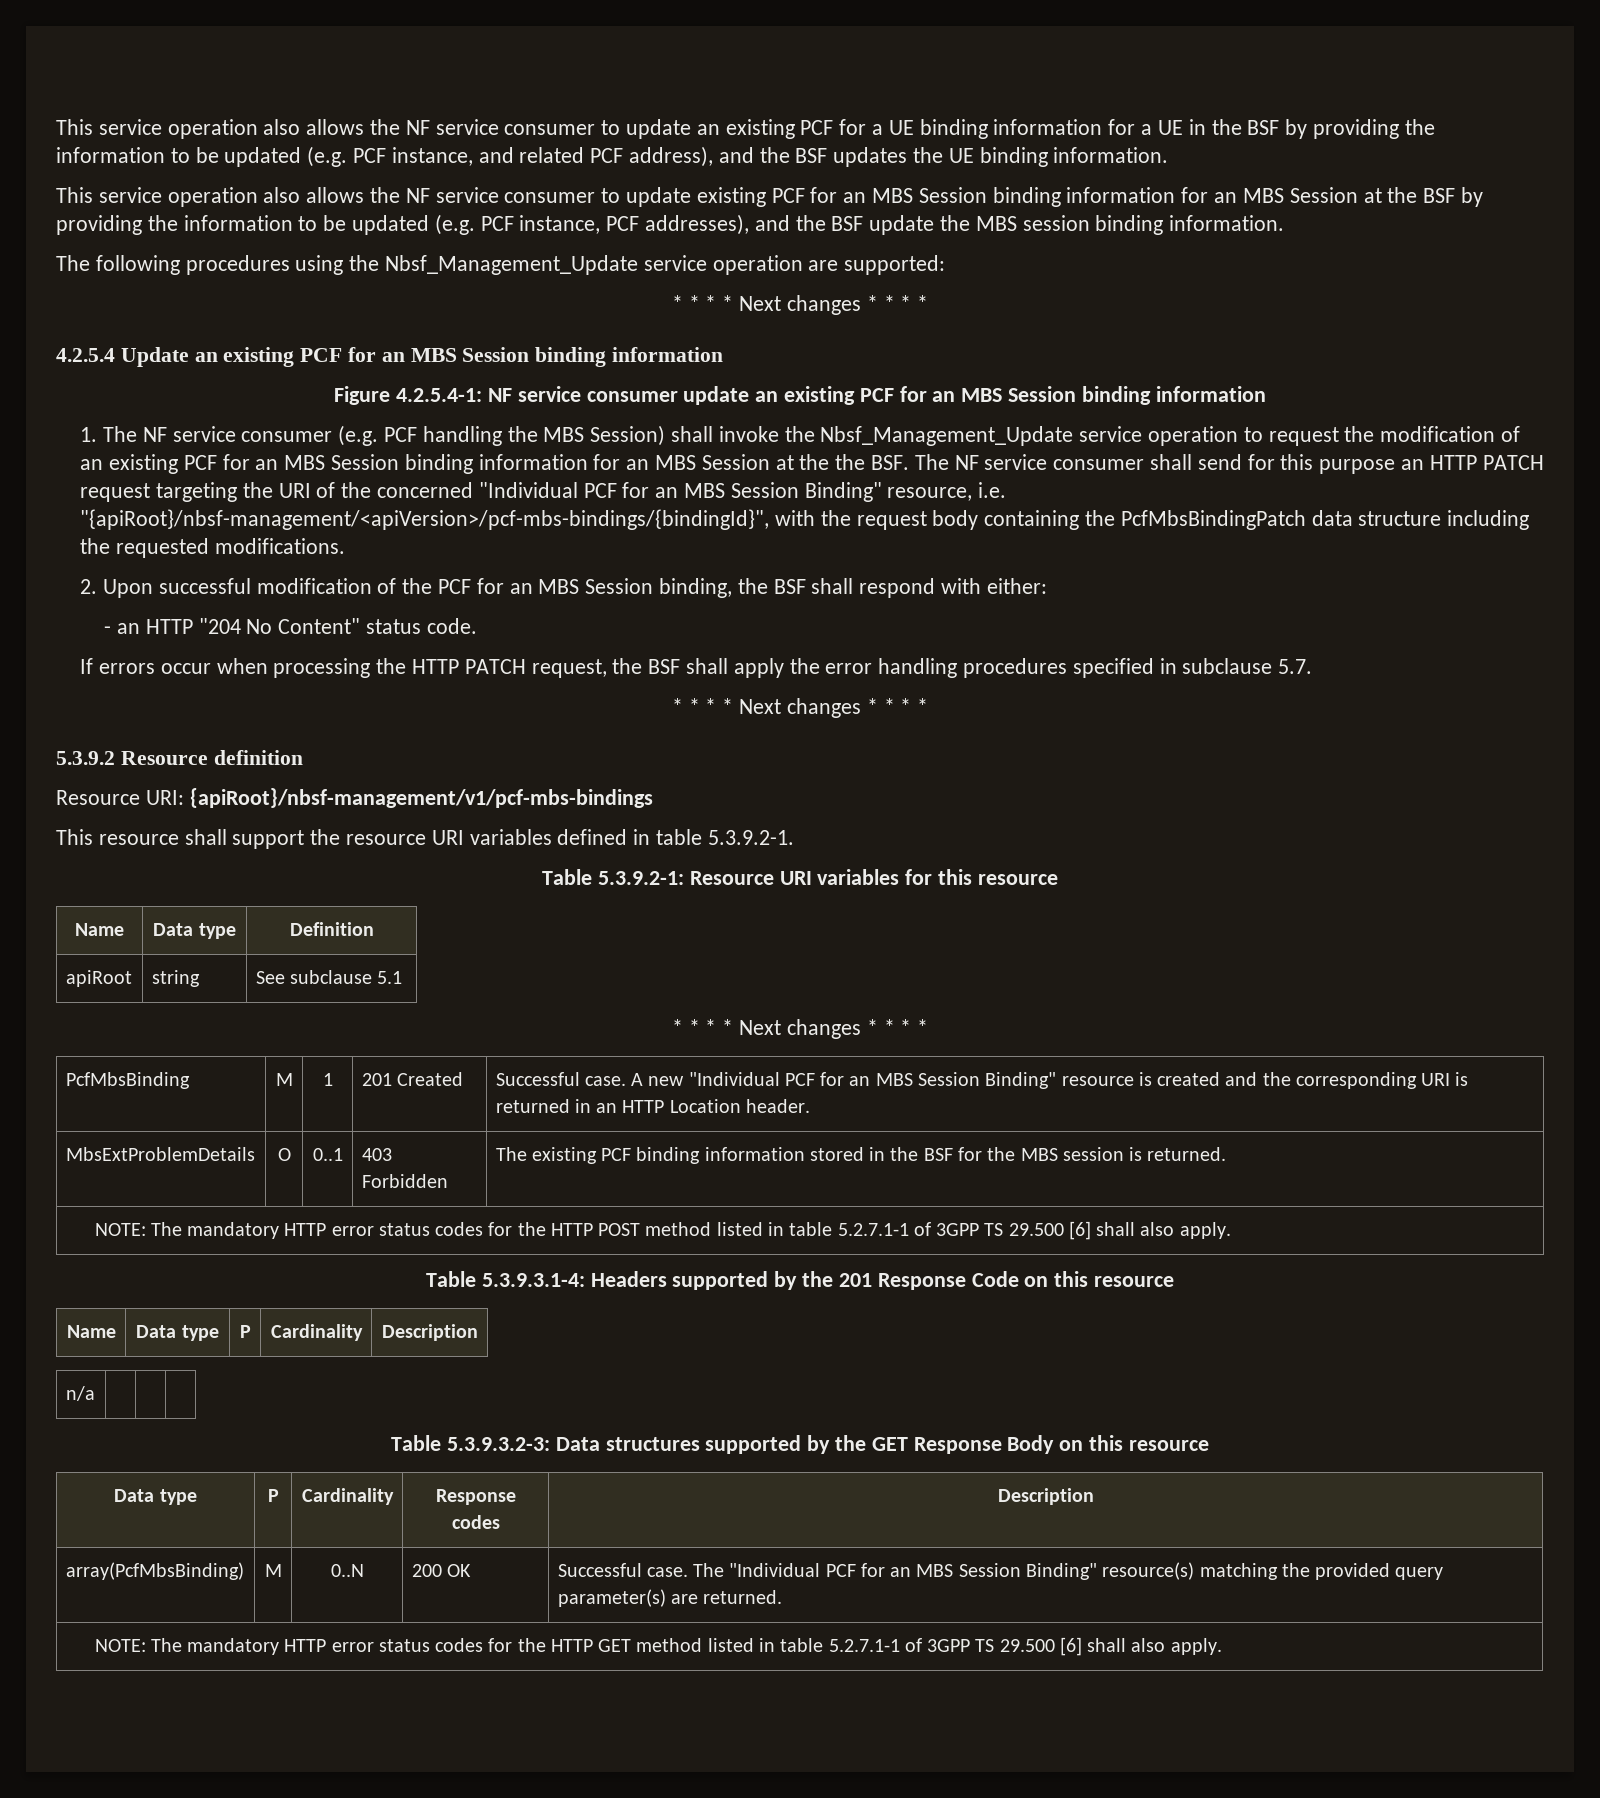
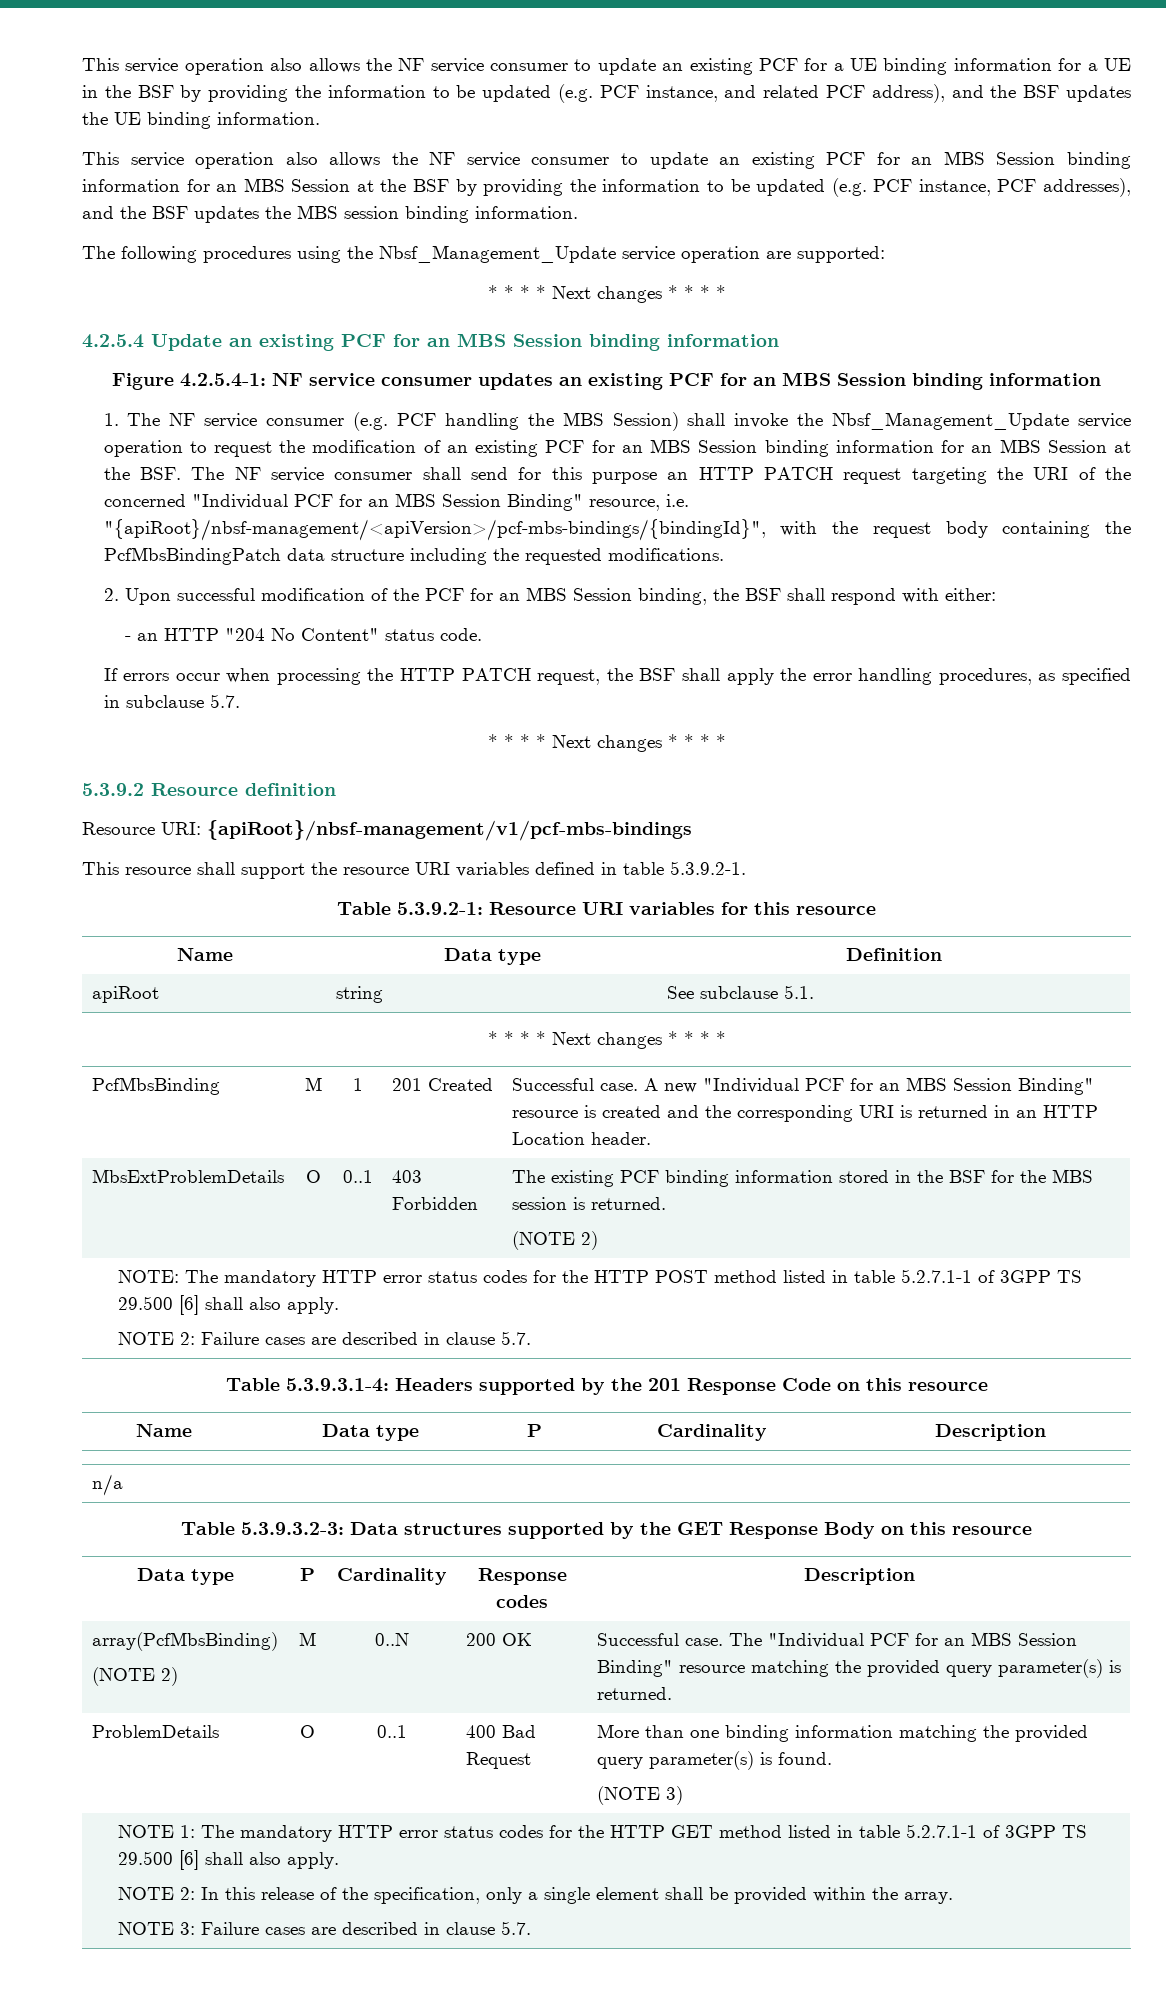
- This service operation also allows the NF service consumer to update existing PCF for an MBS Session binding information for an MBS Session at the BSF by providing the information to be updated (e.g. PCF instance, PCF addresses), and the BSF update the MBS session binding information.
+ This service operation also allows the NF service consumer to update an existing PCF for an MBS Session binding information for an MBS Session at the BSF by providing the information to be updated (e.g. PCF instance, PCF addresses), and the BSF updates the MBS session binding information.
- Figure 4.2.5.4-1: NF service consumer update an existing PCF for an MBS Session binding information
+ Figure 4.2.5.4-1: NF service consumer updates an existing PCF for an MBS Session binding information
- 1. The NF service consumer (e.g. PCF handling the MBS Session) shall invoke the Nbsf_Management_Update service operation to request the modification of an existing PCF for an MBS Session binding information for an MBS Session at the the BSF. The NF service consumer shall send for this purpose an HTTP PATCH request targeting the URI of the concerned "Individual PCF for an MBS Session Binding" resource, i.e. "{apiRoot}/nbsf-management/<apiVersion>/pcf-mbs-bindings/{bindingId}", with the request body containing the PcfMbsBindingPatch data structure including the requested modifications.
+ 1. The NF service consumer (e.g. PCF handling the MBS Session) shall invoke the Nbsf_Management_Update service operation to request the modification of an existing PCF for an MBS Session binding information for an MBS Session at the BSF. The NF service consumer shall send for this purpose an HTTP PATCH request targeting the URI of the concerned "Individual PCF for an MBS Session Binding" resource, i.e. "{apiRoot}/nbsf-management/<apiVersion>/pcf-mbs-bindings/{bindingId}", with the request body containing the PcfMbsBindingPatch data structure including the requested modifications.
- If errors occur when processing the HTTP PATCH request, the BSF shall apply the error handling procedures specified in subclause 5.7.
+ If errors occur when processing the HTTP PATCH request, the BSF shall apply the error handling procedures, as specified in subclause 5.7.
- apiRoot | string | See subclause 5.1
+ apiRoot | string | See subclause 5.1.
  MbsExtProblemDetails | O | 0..1 | 403 Forbidden | The existing PCF binding information stored in the BSF for the MBS session is returned.
+ (NOTE 2)
  NOTE: The mandatory HTTP error status codes for the HTTP POST method listed in table 5.2.7.1-1 of 3GPP TS 29.500 [6] shall also apply.
+ NOTE 2: Failure cases are described in clause 5.7.
- array(PcfMbsBinding) | M | 0..N | 200 OK | Successful case. The "Individual PCF for an MBS Session Binding" resource(s) matching the provided query parameter(s) are returned.
- NOTE: The mandatory HTTP error status codes for the HTTP GET method listed in table 5.2.7.1-1 of 3GPP TS 29.500 [6] shall also apply.
+ array(PcfMbsBinding)
+ (NOTE 2) | M | 0..N | 200 OK | Successful case. The "Individual PCF for an MBS Session Binding" resource matching the provided query parameter(s) is returned.
+ ProblemDetails | O | 0..1 | 400 Bad Request | More than one binding information matching the provided query parameter(s) is found.
+ (NOTE 3)
+ NOTE 1: The mandatory HTTP error status codes for the HTTP GET method listed in table 5.2.7.1-1 of 3GPP TS 29.500 [6] shall also apply.
+ NOTE 2: In this release of the specification, only a single element shall be provided within the array.
+ NOTE 3: Failure cases are described in clause 5.7.

